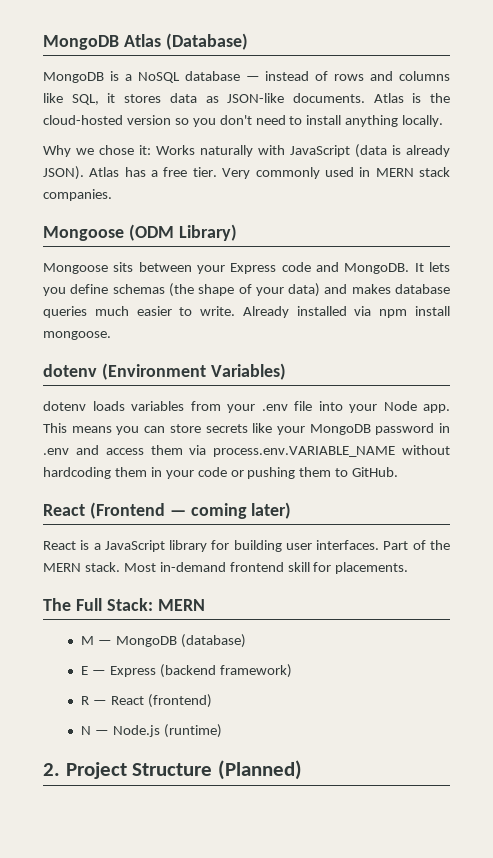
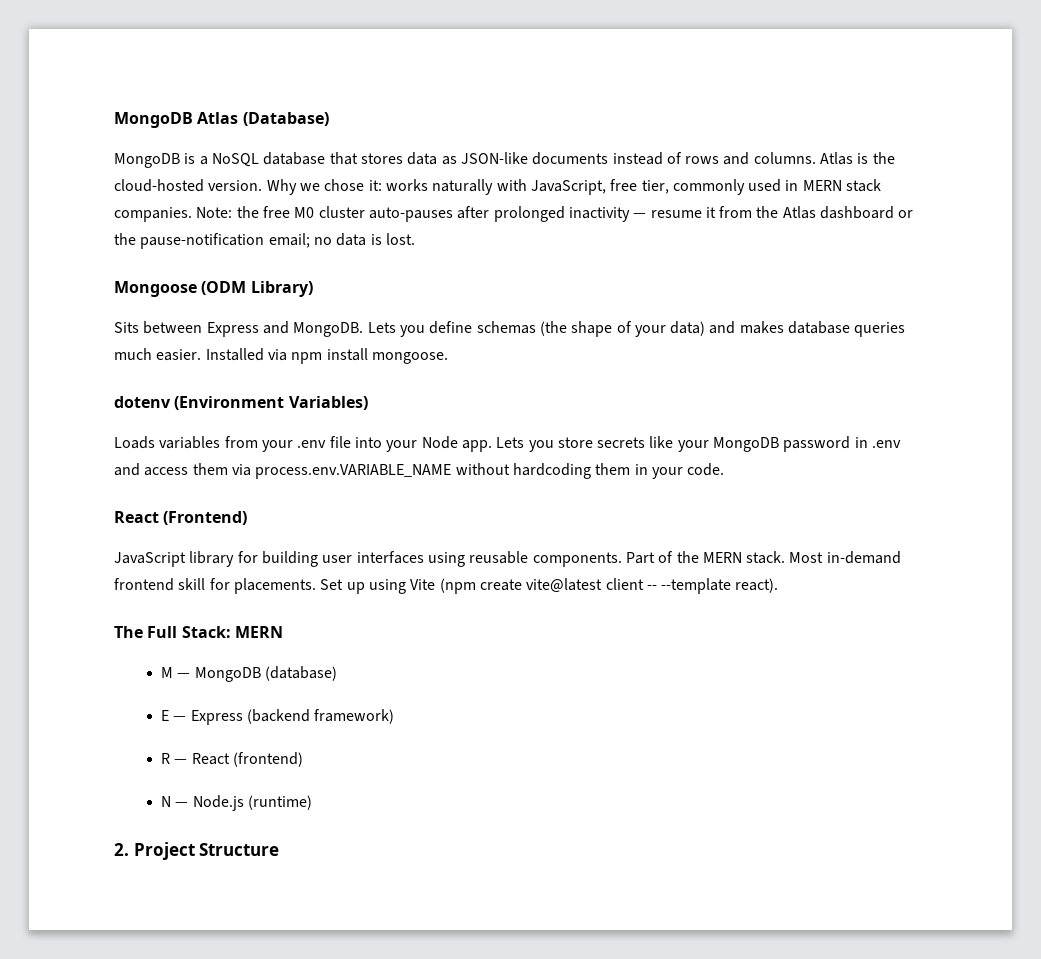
- MongoDB is a NoSQL database — instead of rows and columns like SQL, it stores data as JSON-like documents. Atlas is the cloud-hosted version so you don't need to install anything locally.
- Why we chose it: Works naturally with JavaScript (data is already JSON). Atlas has a free tier. Very commonly used in MERN stack companies.
+ MongoDB is a NoSQL database that stores data as JSON-like documents instead of rows and columns. Atlas is the cloud-hosted version. Why we chose it: works naturally with JavaScript, free tier, commonly used in MERN stack companies. Note: the free M0 cluster auto-pauses after prolonged inactivity — resume it from the Atlas dashboard or the pause-notification email; no data is lost.
  Mongoose (ODM Library)
- Mongoose sits between your Express code and MongoDB. It lets you define schemas (the shape of your data) and makes database queries much easier to write. Already installed via npm install mongoose.
+ Sits between Express and MongoDB. Lets you define schemas (the shape of your data) and makes database queries much easier. Installed via npm install mongoose.
- dotenv loads variables from your .env file into your Node app.
+ Loads variables from your .env file into your Node app.
- This means you can store secrets like your MongoDB password in .env and access them via process.env.VARIABLE_NAME without hardcoding them in your code or pushing them to GitHub.
- React (Frontend — coming later)
- React is a JavaScript library for building user interfaces.
+ Lets you store secrets like your MongoDB password in .env and access them via process.env.VARIABLE_NAME without hardcoding them in your code.
+ React (Frontend)
+ JavaScript library for building user interfaces using reusable components.
+ Set up using Vite (npm create vite@latest client -- --template react).
- 2. Project Structure (Planned)
+ 2. Project Structure

